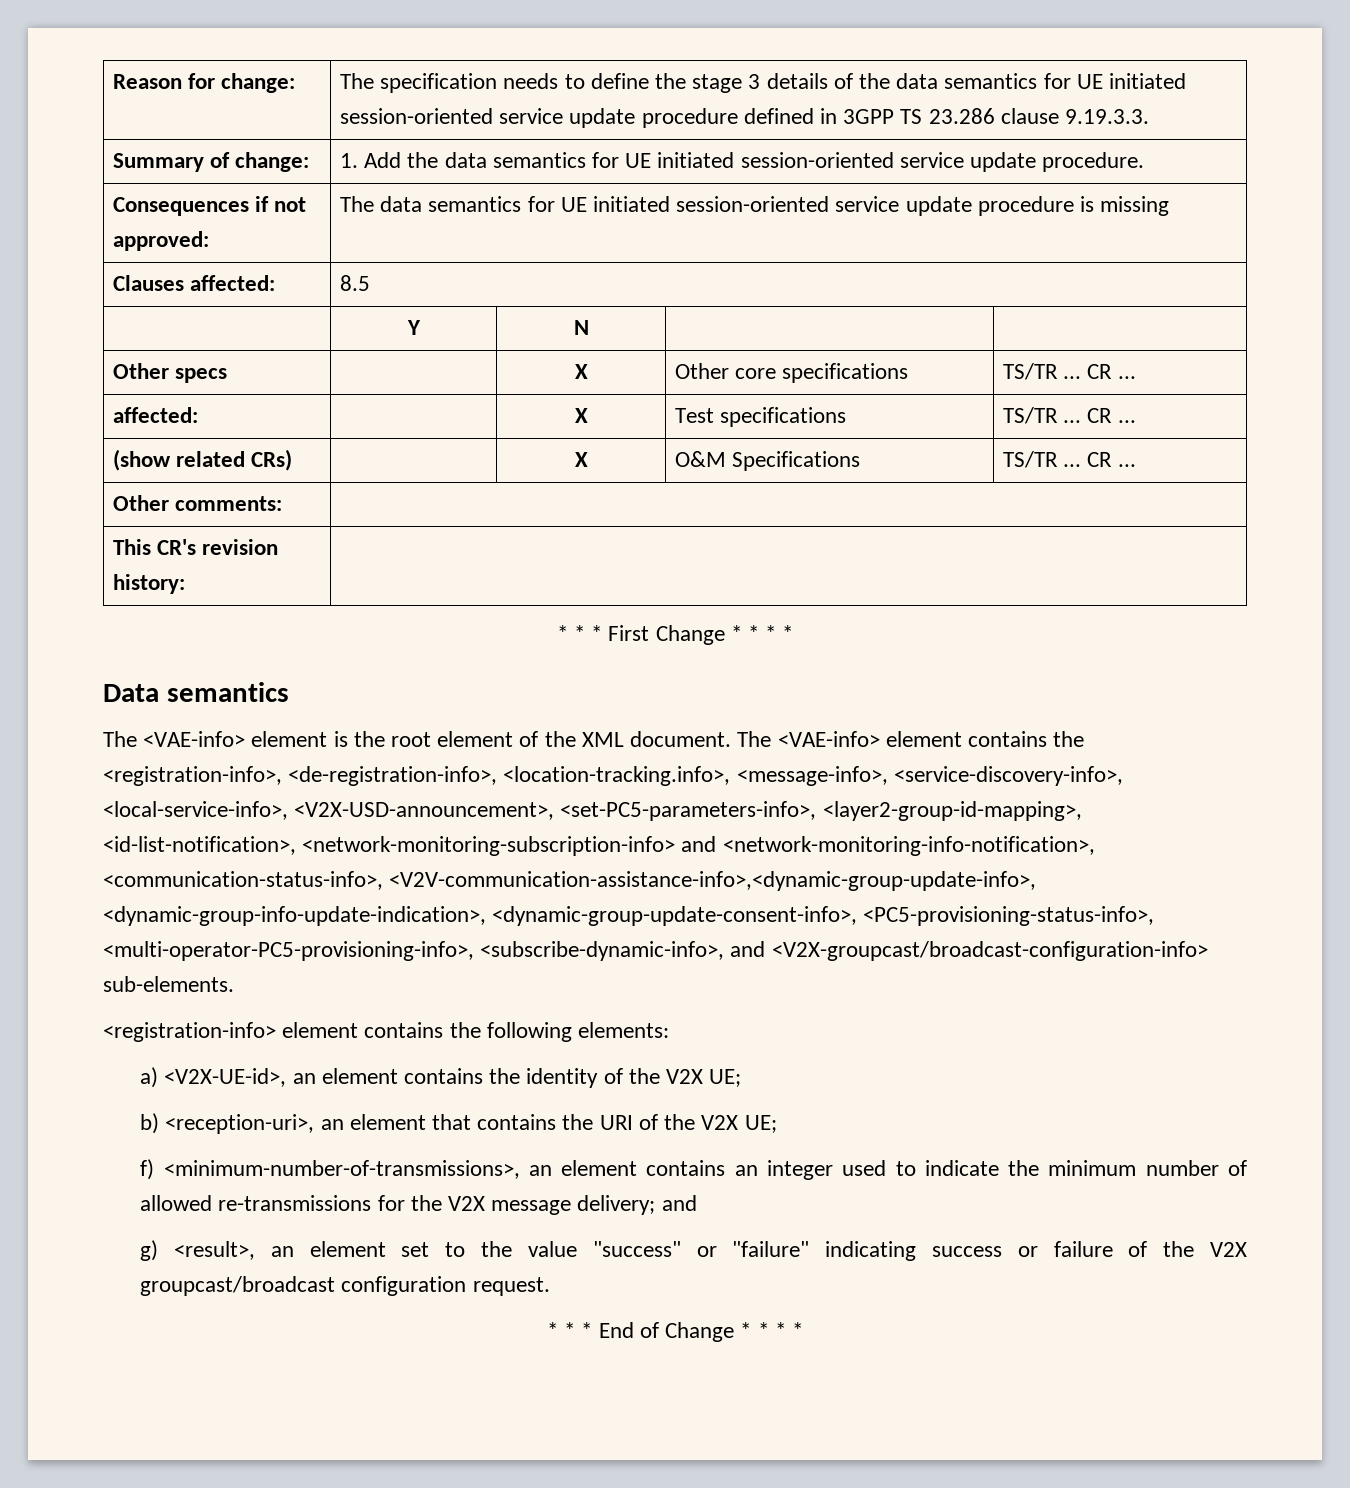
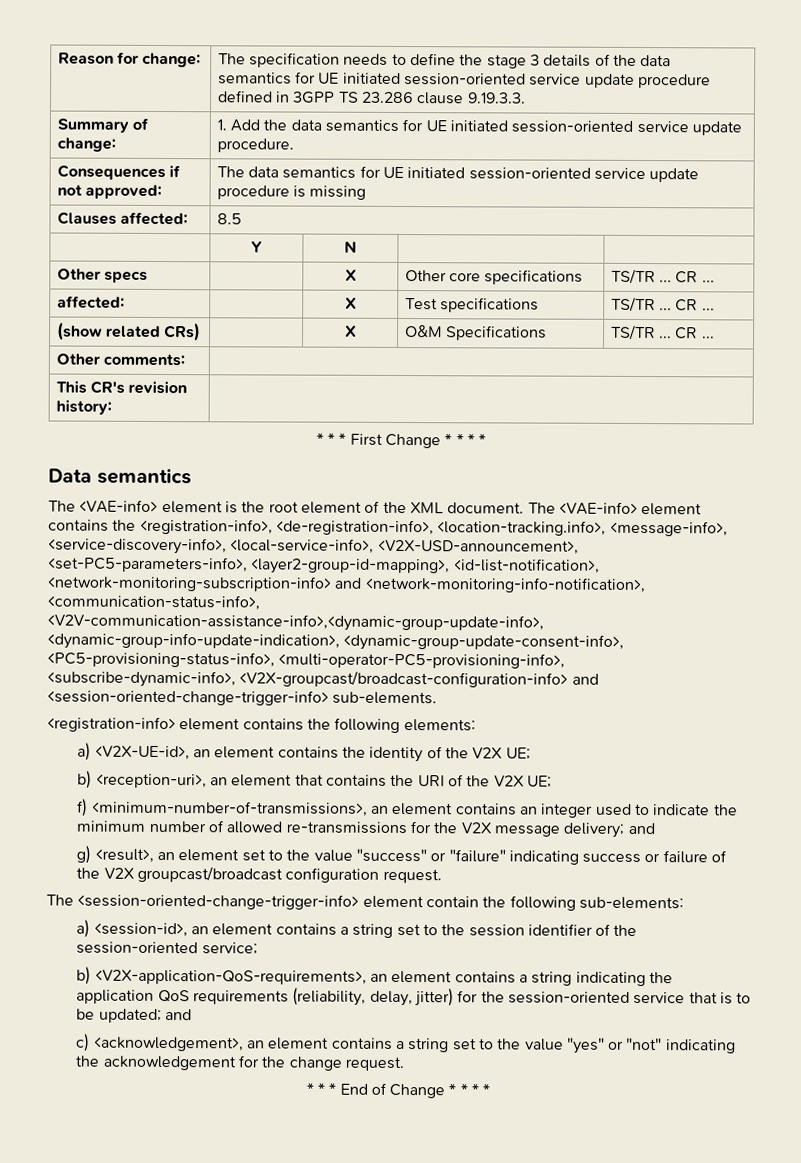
- The <VAE-info> element contains the <registration-info>, <de-registration-info>, <location-tracking.info>, <message-info>, <service-discovery-info>, <local-service-info>, <V2X-USD-announcement>, <set-PC5-parameters-info>, <layer2-group-id-mapping>, <id-list-notification>, <network-monitoring-subscription-info> and <network-monitoring-info-notification>, <communication-status-info>, <V2V-communication-assistance-info>,<dynamic-group-update-info>, <dynamic-group-info-update-indication>, <dynamic-group-update-consent-info>, <PC5-provisioning-status-info>, <multi-operator-PC5-provisioning-info>, <subscribe-dynamic-info>, and <V2X-groupcast/broadcast-configuration-info> sub-elements.
+ The <VAE-info> element contains the <registration-info>, <de-registration-info>, <location-tracking.info>, <message-info>, <service-discovery-info>, <local-service-info>, <V2X-USD-announcement>, <set-PC5-parameters-info>, <layer2-group-id-mapping>, <id-list-notification>, <network-monitoring-subscription-info> and <network-monitoring-info-notification>, <communication-status-info>, <V2V-communication-assistance-info>,<dynamic-group-update-info>, <dynamic-group-info-update-indication>, <dynamic-group-update-consent-info>, <PC5-provisioning-status-info>, <multi-operator-PC5-provisioning-info>, <subscribe-dynamic-info>, <V2X-groupcast/broadcast-configuration-info> and <session-oriented-change-trigger-info> sub-elements.
+ The <session-oriented-change-trigger-info> element contain the following sub-elements:
+ a) <session-id>, an element contains a string set to the session identifier of the session-oriented service;
+ b) <V2X-application-QoS-requirements>, an element contains a string indicating the application QoS requirements (reliability, delay, jitter) for the session-oriented service that is to be updated; and
+ c) <acknowledgement>, an element contains a string set to the value "yes" or "not" indicating the acknowledgement for the change request.

